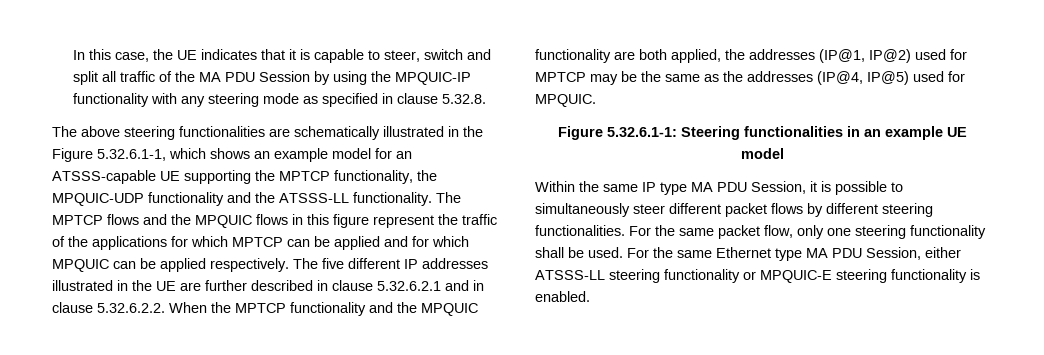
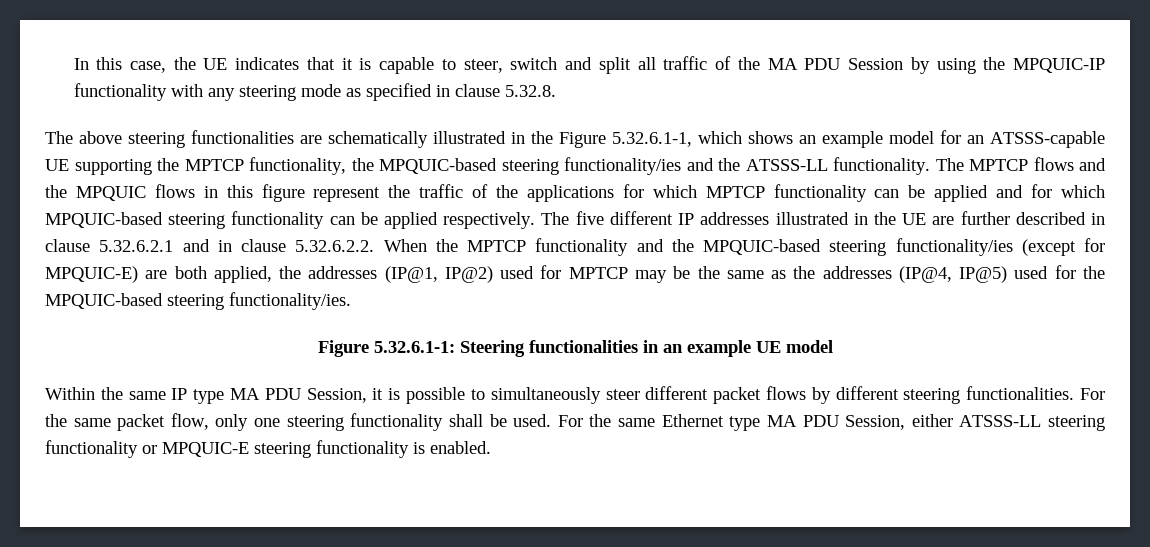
- The above steering functionalities are schematically illustrated in the Figure 5.32.6.1-1, which shows an example model for an ATSSS-capable UE supporting the MPTCP functionality, the MPQUIC-UDP functionality and the ATSSS-LL functionality.
+ The above steering functionalities are schematically illustrated in the Figure 5.32.6.1-1, which shows an example model for an ATSSS-capable UE supporting the MPTCP functionality, the MPQUIC-based steering functionality/ies and the ATSSS-LL functionality.
- The MPTCP flows and the MPQUIC flows in this figure represent the traffic of the applications for which MPTCP can be applied and for which MPQUIC can be applied respectively.
+ The MPTCP flows and the MPQUIC flows in this figure represent the traffic of the applications for which MPTCP functionality can be applied and for which MPQUIC-based steering functionality can be applied respectively.
- The five different IP addresses illustrated in the UE are further described in clause 5.32.6.2.1 and in clause 5.32.6.2.2. When the MPTCP functionality and the MPQUIC functionality are both applied, the addresses (IP@1, IP@2) used for MPTCP may be the same as the addresses (IP@4, IP@5) used for MPQUIC.
+ The five different IP addresses illustrated in the UE are further described in clause 5.32.6.2.1 and in clause 5.32.6.2.2. When the MPTCP functionality and the MPQUIC-based steering functionality/ies (except for MPQUIC-E) are both applied, the addresses (IP@1, IP@2) used for MPTCP may be the same as the addresses (IP@4, IP@5) used for the MPQUIC-based steering functionality/ies.

